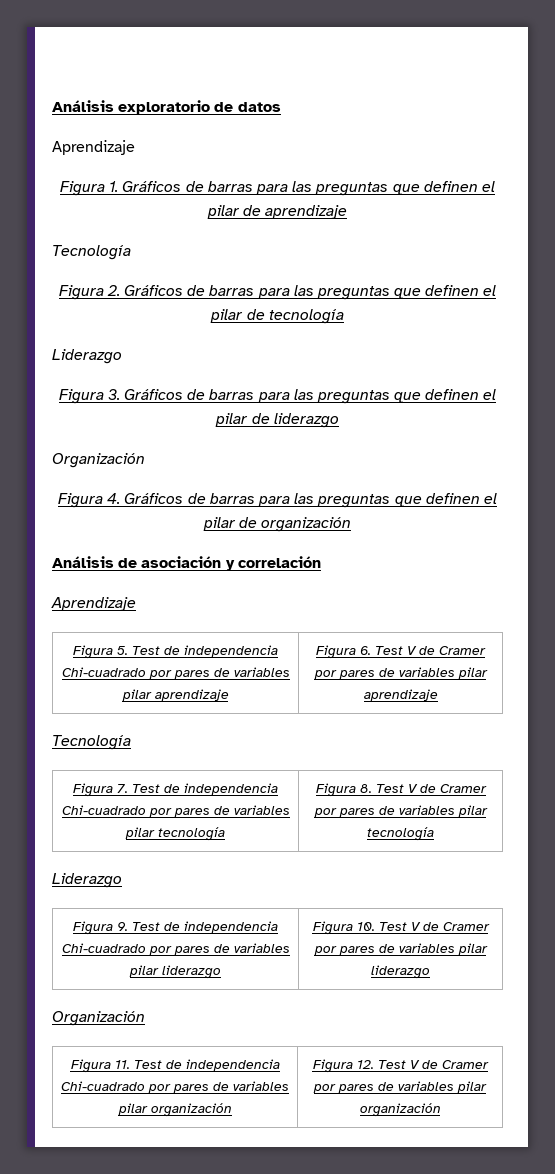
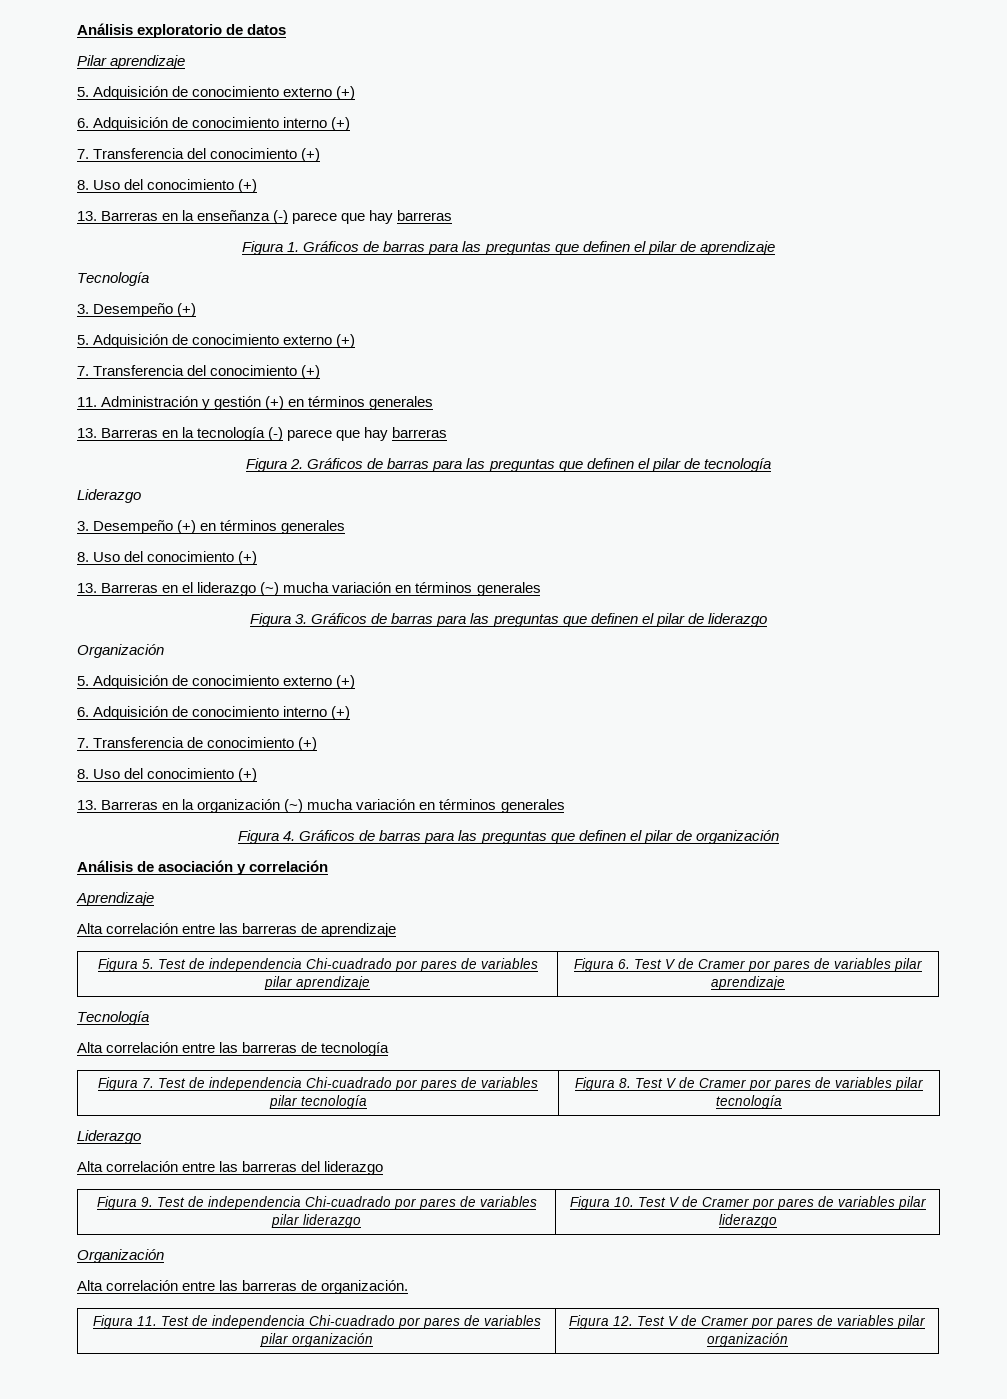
  Análisis exploratorio de datos
- Aprendizaje
+ Pilar aprendizaje
+ 5. Adquisición de conocimiento externo (+)
+ 6. Adquisición de conocimiento interno (+)
+ 7. Transferencia del conocimiento (+)
+ 8. Uso del conocimiento (+)
+ 13. Barreras en la enseñanza (-) parece que hay barreras
  Figura 1. Gráficos de barras para las preguntas que definen el pilar de aprendizaje
  Tecnología
+ 3. Desempeño (+)
+ 5. Adquisición de conocimiento externo (+)
+ 7. Transferencia del conocimiento (+)
+ 11. Administración y gestión (+) en términos generales
+ 13. Barreras en la tecnología (-) parece que hay barreras
+ 3. Desempeño (+) en términos generales
+ 8. Uso del conocimiento (+)
+ 13. Barreras en el liderazgo (~) mucha variación en términos generales
  Figura 3. Gráficos de barras para las preguntas que definen el pilar de liderazgo
  Organización
+ 5. Adquisición de conocimiento externo (+)
+ 6. Adquisición de conocimiento interno (+)
+ 7. Transferencia de conocimiento (+)
+ 8. Uso del conocimiento (+)
+ 13. Barreras en la organización (~) mucha variación en términos generales
+ Alta correlación entre las barreras de aprendizaje
+ Alta correlación entre las barreras de tecnología
+ Alta correlación entre las barreras del liderazgo
+ Alta correlación entre las barreras de organización.

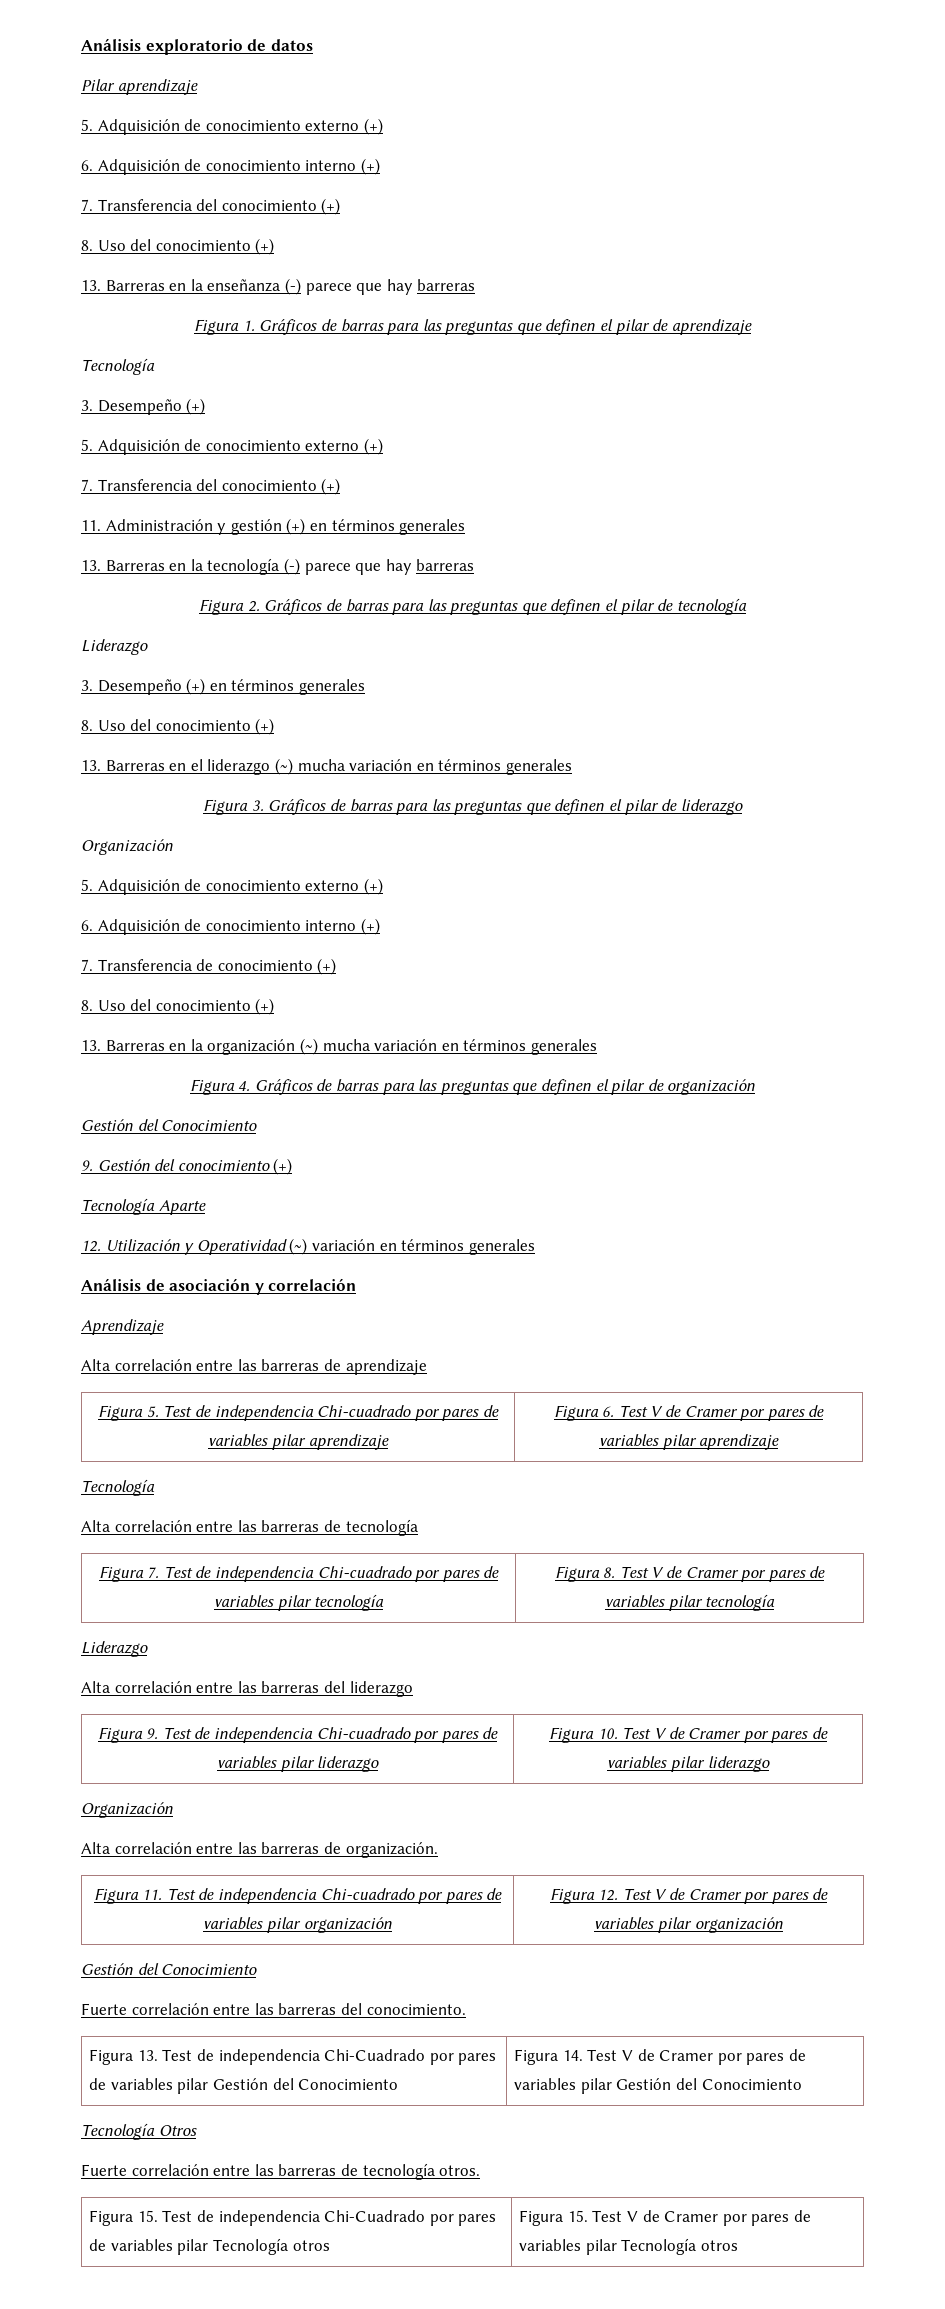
  Figura 4. Gráficos de barras para las preguntas que definen el pilar de organización
+ Gestión del Conocimiento
+ 9. Gestión del conocimiento (+)
+ Tecnología Aparte
+ 12. Utilización y Operatividad (~) variación en términos generales
  Figura 11. Test de independencia Chi-cuadrado por pares de variables pilar organización | Figura 12. Test V de Cramer por pares de variables pilar organización
+ Gestión del Conocimiento
+ Fuerte correlación entre las barreras del conocimiento.
+ Figura 13. Test de independencia Chi-Cuadrado por pares de variables pilar Gestión del Conocimiento | Figura 14. Test V de Cramer por pares de variables pilar Gestión del Conocimiento
+ Tecnología Otros
+ Fuerte correlación entre las barreras de tecnología otros.
+ Figura 15. Test de independencia Chi-Cuadrado por pares de variables pilar Tecnología otros | Figura 15. Test V de Cramer por pares de variables pilar Tecnología otros

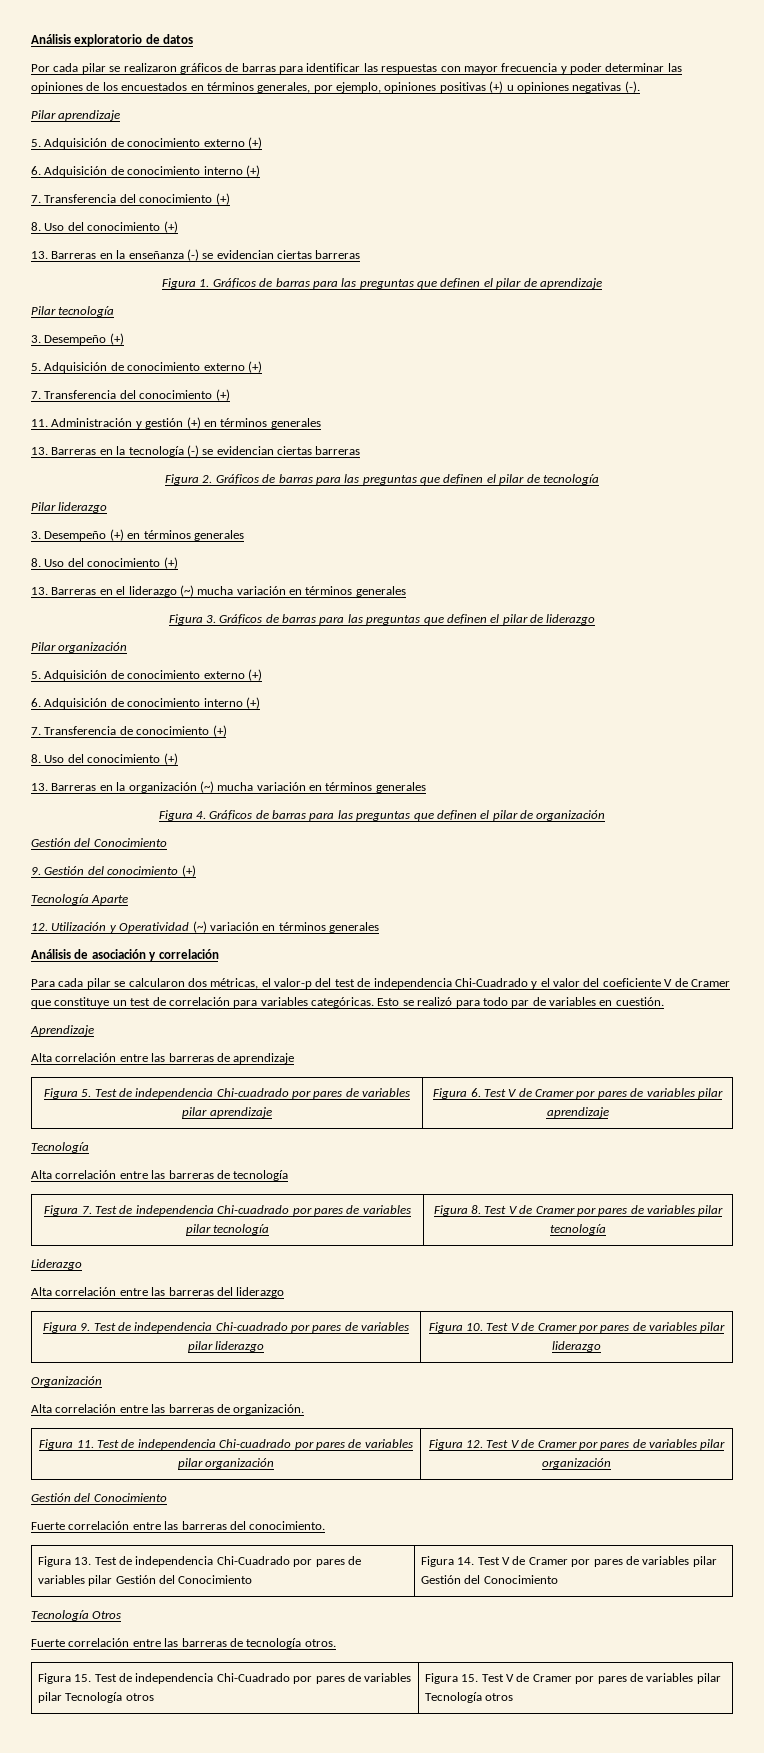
+ Por cada pilar se realizaron gráficos de barras para identificar las respuestas con mayor frecuencia y poder determinar las opiniones de los encuestados en términos generales, por ejemplo, opiniones positivas (+) u opiniones negativas (-).
- 13. Barreras en la enseñanza (-) parece que hay barreras
+ 13. Barreras en la enseñanza (-) se evidencian ciertas barreras
  Figura 1. Gráficos de barras para las preguntas que definen el pilar de aprendizaje
- Tecnología
+ Pilar tecnología
- 13. Barreras en la tecnología (-) parece que hay barreras
+ 13. Barreras en la tecnología (-) se evidencian ciertas barreras
  Figura 2. Gráficos de barras para las preguntas que definen el pilar de tecnología
- Liderazgo
+ Pilar liderazgo
  Figura 3. Gráficos de barras para las preguntas que definen el pilar de liderazgo
- Organización
+ Pilar organización
+ Para cada pilar se calcularon dos métricas, el valor-p del test de independencia Chi-Cuadrado y el valor del coeficiente V de Cramer que constituye un test de correlación para variables categóricas. Esto se realizó para todo par de variables en cuestión.

